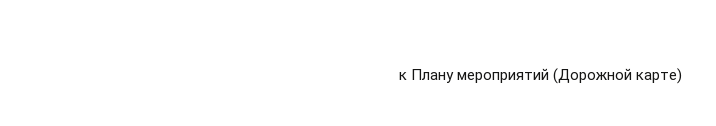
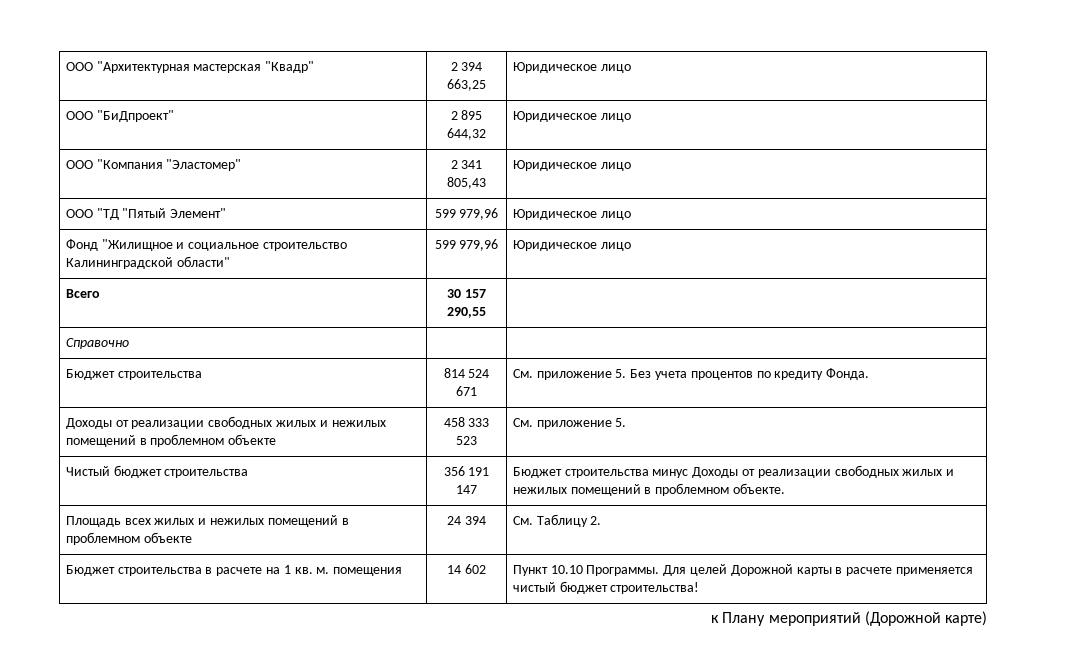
+ ООО "Архитектурная мастерская "Квадр" | 2 394 663,25 | Юридическое лицо
+ ООО "БиДпроект" | 2 895 644,32 | Юридическое лицо
+ ООО "Компания "Эластомер" | 2 341 805,43 | Юридическое лицо
+ ООО "ТД "Пятый Элемент" | 599 979,96 | Юридическое лицо
+ Фонд "Жилищное и социальное строительство Калининградской области" | 599 979,96 | Юридическое лицо
+ Всего | 30 157 290,55 |
+ Справочно | |
+ Бюджет строительства | 814 524 671 | См. приложение 5. Без учета процентов по кредиту Фонда.
+ Доходы от реализации свободных жилых и нежилых помещений в проблемном объекте | 458 333 523 | См. приложение 5.
+ Чистый бюджет строительства | 356 191 147 | Бюджет строительства минус Доходы от реализации свободных жилых и нежилых помещений в проблемном объекте.
+ Площадь всех жилых и нежилых помещений в проблемном объекте | 24 394 | См. Таблицу 2.
+ Бюджет строительства в расчете на 1 кв. м. помещения | 14 602 | Пункт 10.10 Программы. Для целей Дорожной карты в расчете применяется чистый бюджет строительства!

